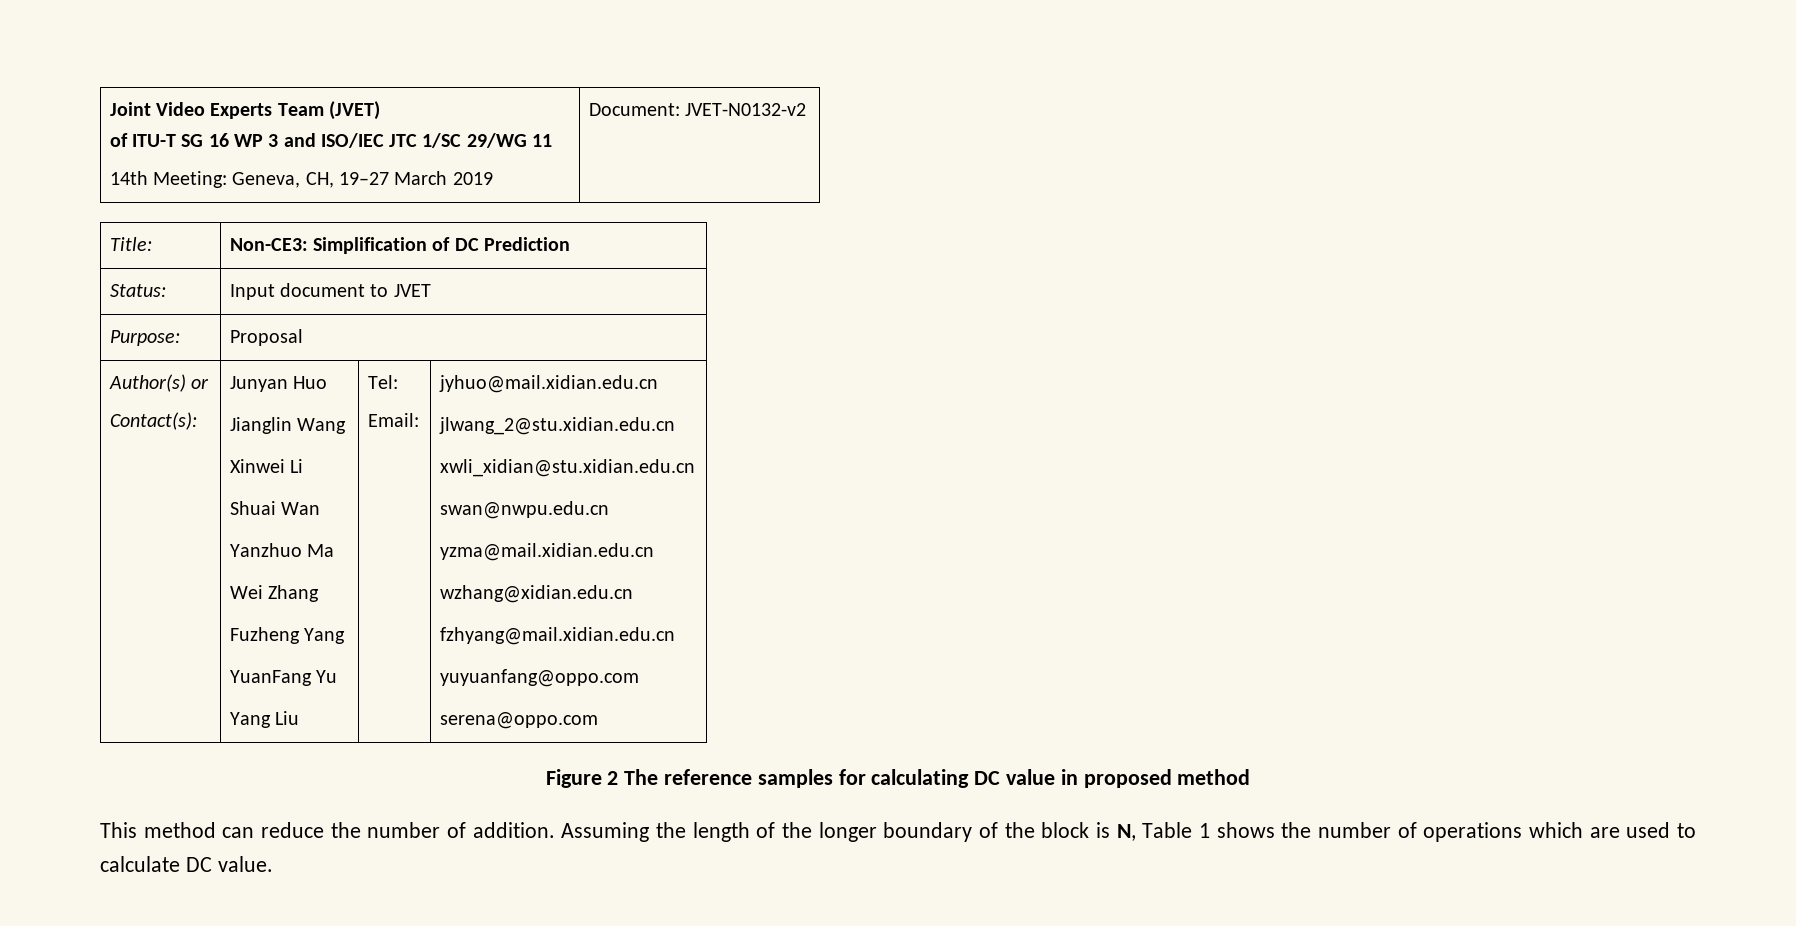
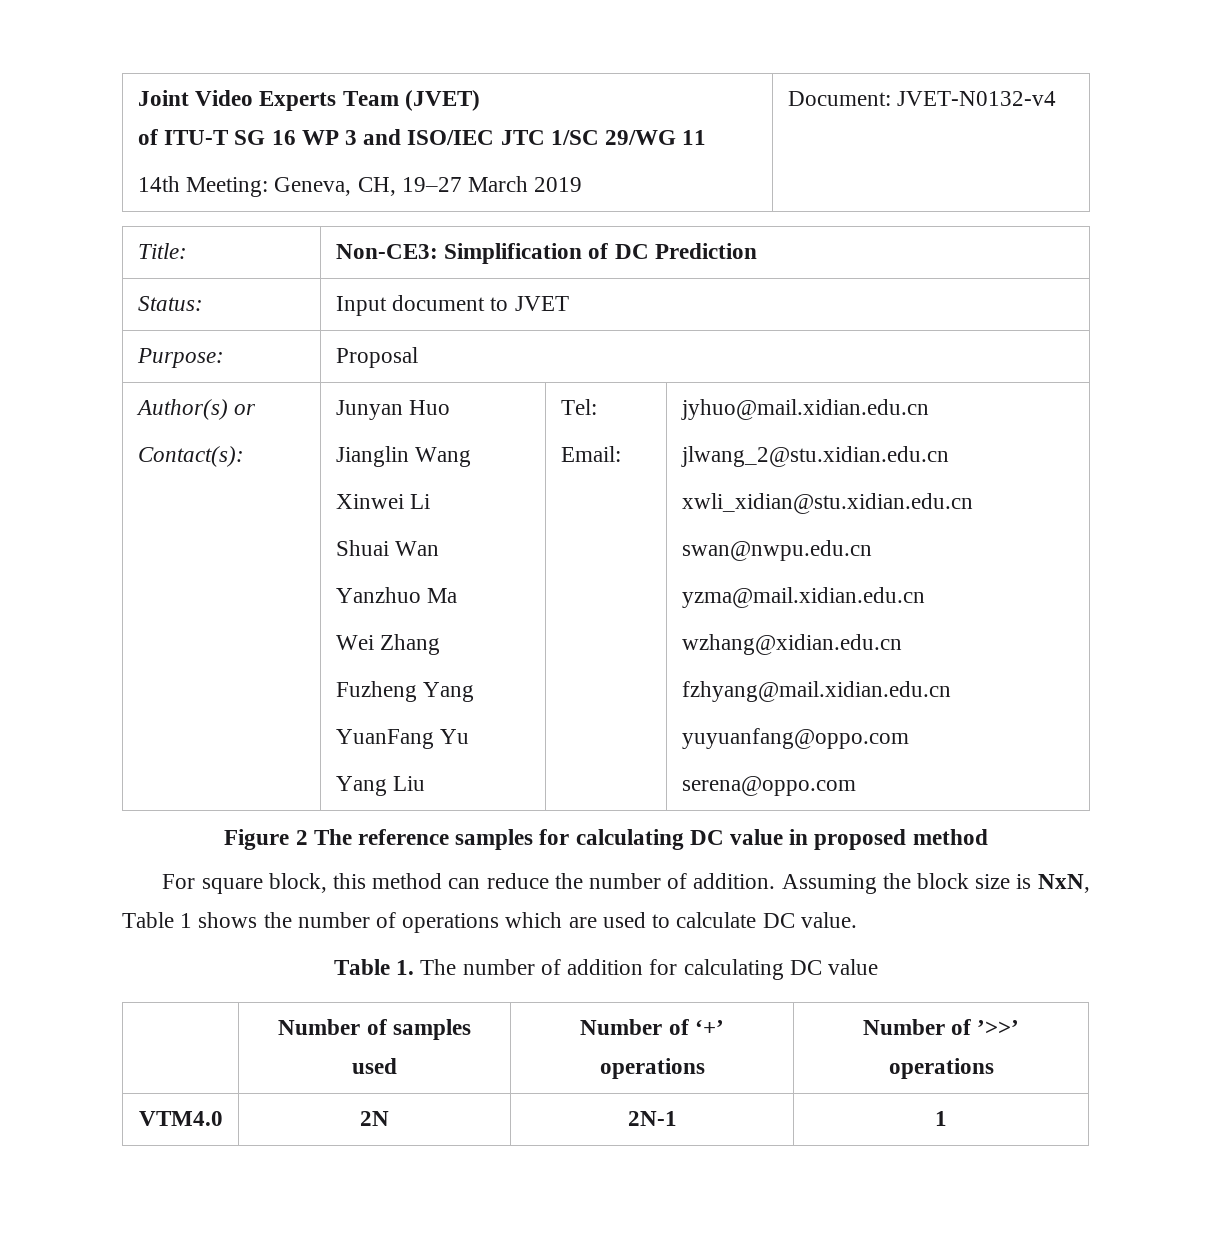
  Joint Video Experts Team (JVET)
  of ITU-T SG 16 WP 3 and ISO/IEC JTC 1/SC 29/WG 11
- 14th Meeting: Geneva, CH, 19–27 March 2019 | Document: JVET-N0132-v2
+ 14th Meeting: Geneva, CH, 19–27 March 2019 | Document: JVET-N0132-v4
- This method can reduce the number of addition.
+ For square block, this method can reduce the number of addition.
- Assuming the length of the longer boundary of the block is N, Table 1 shows the number of operations which are used to calculate DC value.
+ Assuming the block size is NxN, Table 1 shows the number of operations which are used to calculate DC value.
+ Table 1. The number of addition for calculating DC value
+ | Number of samples used | Number of ‘+’ operations | Number of ’>>’ operations
+ VTM4.0 | 2N | 2N-1 | 1

